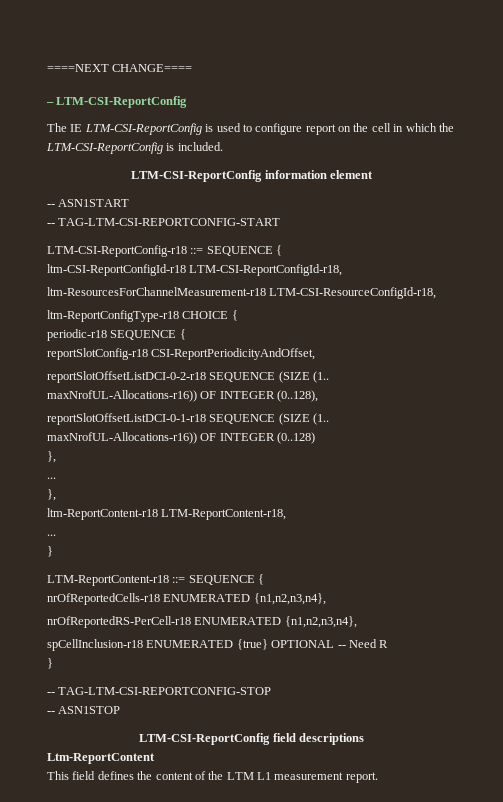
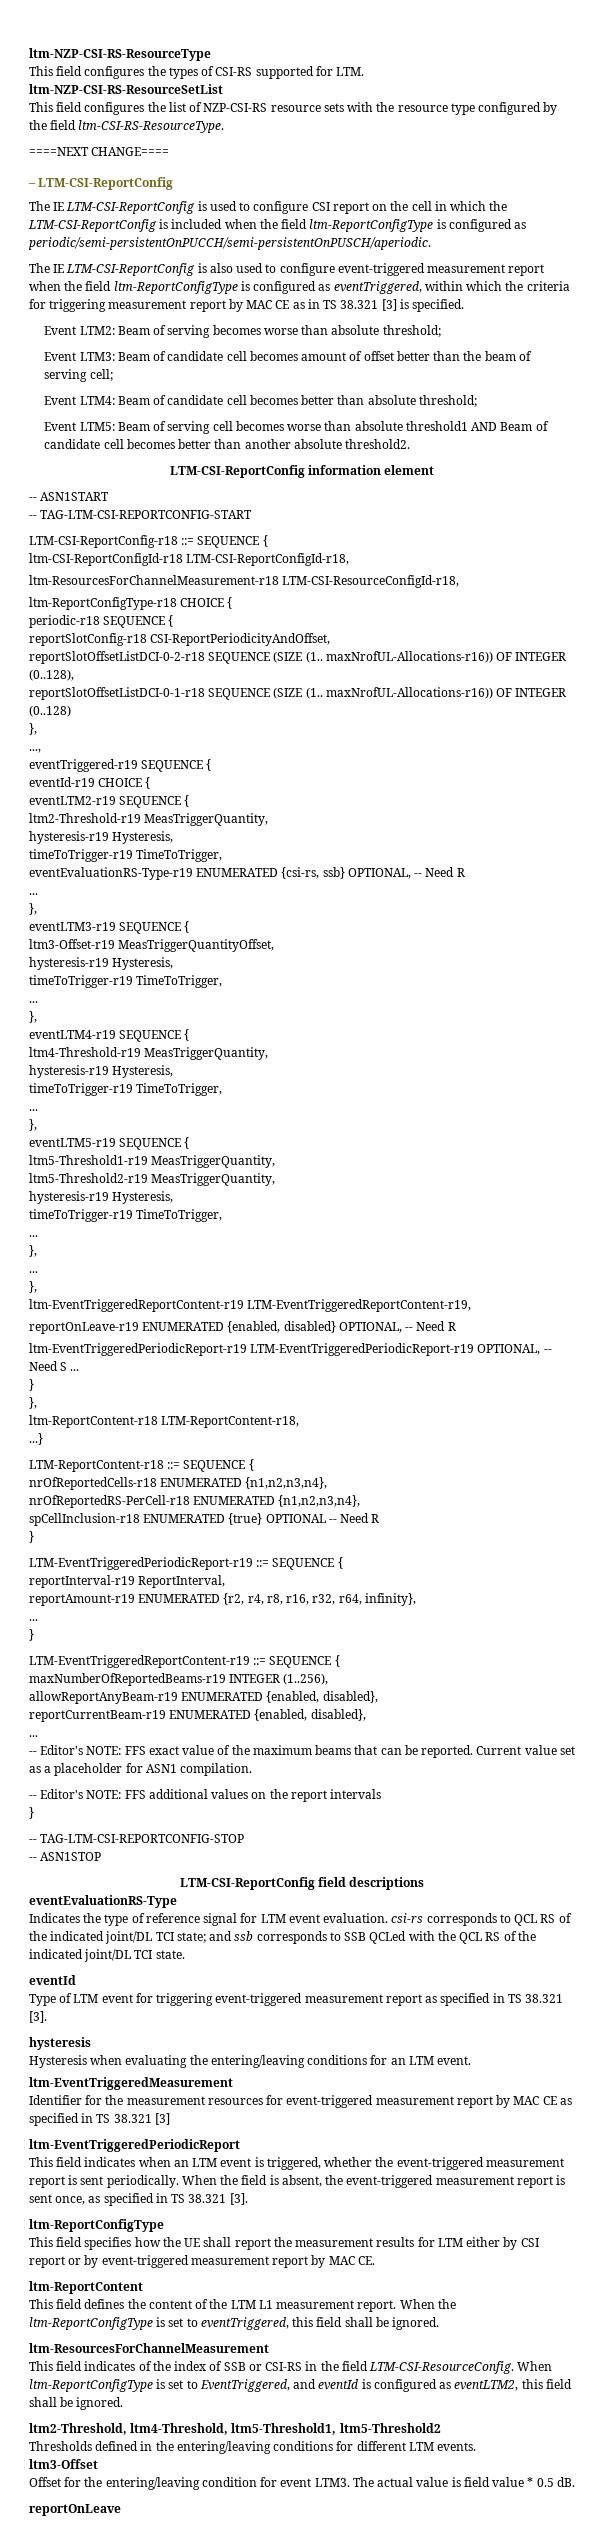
+ ltm-NZP-CSI-RS-ResourceType
+ This field configures the types of CSI-RS supported for LTM.
+ ltm-NZP-CSI-RS-ResourceSetList
+ This field configures the list of NZP-CSI-RS resource sets with the resource type configured by the field ltm-CSI-RS-ResourceType.
- The IE LTM-CSI-ReportConfig is used to configure report on the cell in which the LTM-CSI-ReportConfig is included.
+ The IE LTM-CSI-ReportConfig is used to configure CSI report on the cell in which the LTM-CSI-ReportConfig is included when the field ltm-ReportConfigType is configured as periodic/semi-persistentOnPUCCH/semi-persistentOnPUSCH/aperiodic.
+ The IE LTM-CSI-ReportConfig is also used to configure event-triggered measurement report when the field ltm-ReportConfigType is configured as eventTriggered, within which the criteria for triggering measurement report by MAC CE as in TS 38.321 [3] is specified.
+ Event LTM2: Beam of serving becomes worse than absolute threshold;
+ Event LTM3: Beam of candidate cell becomes amount of offset better than the beam of serving cell;
+ Event LTM4: Beam of candidate cell becomes better than absolute threshold;
+ Event LTM5: Beam of serving cell becomes worse than absolute threshold1 AND Beam of candidate cell becomes better than another absolute threshold2.
  reportSlotOffsetListDCI-0-1-r18 SEQUENCE (SIZE (1.. maxNrofUL-Allocations-r16)) OF INTEGER (0..128)
  },
+ ...,
+ eventTriggered-r19 SEQUENCE {
+ eventId-r19 CHOICE {
+ eventLTM2-r19 SEQUENCE {
+ ltm2-Threshold-r19 MeasTriggerQuantity,
+ hysteresis-r19 Hysteresis,
+ timeToTrigger-r19 TimeToTrigger,
+ eventEvaluationRS-Type-r19 ENUMERATED {csi-rs, ssb} OPTIONAL, -- Need R
  ...
+ },
+ eventLTM3-r19 SEQUENCE {
+ ltm3-Offset-r19 MeasTriggerQuantityOffset,
+ hysteresis-r19 Hysteresis,
+ timeToTrigger-r19 TimeToTrigger,
+ ...
+ },
+ eventLTM4-r19 SEQUENCE {
+ ltm4-Threshold-r19 MeasTriggerQuantity,
+ hysteresis-r19 Hysteresis,
+ timeToTrigger-r19 TimeToTrigger,
+ ...
+ },
+ eventLTM5-r19 SEQUENCE {
+ ltm5-Threshold1-r19 MeasTriggerQuantity,
+ ltm5-Threshold2-r19 MeasTriggerQuantity,
+ hysteresis-r19 Hysteresis,
+ timeToTrigger-r19 TimeToTrigger,
+ ...
+ },
+ ...
+ },
+ ltm-EventTriggeredReportContent-r19 LTM-EventTriggeredReportContent-r19,
+ reportOnLeave-r19 ENUMERATED {enabled, disabled} OPTIONAL, -- Need R
+ ltm-EventTriggeredPeriodicReport-r19 LTM-EventTriggeredPeriodicReport-r19 OPTIONAL, -- Need S ...
+ }
  ltm-ReportContent-r18 LTM-ReportContent-r18,
- ...
- }
+ ...}
+ LTM-EventTriggeredPeriodicReport-r19 ::= SEQUENCE {
+ reportInterval-r19 ReportInterval,
+ reportAmount-r19 ENUMERATED {r2, r4, r8, r16, r32, r64, infinity},
+ ...
+ }
+ LTM-EventTriggeredReportContent-r19 ::= SEQUENCE {
+ maxNumberOfReportedBeams-r19 INTEGER (1..256),
+ allowReportAnyBeam-r19 ENUMERATED {enabled, disabled},
+ reportCurrentBeam-r19 ENUMERATED {enabled, disabled},
+ ...
+ -- Editor's NOTE: FFS exact value of the maximum beams that can be reported. Current value set as a placeholder for ASN1 compilation.
+ -- Editor's NOTE: FFS additional values on the report intervals
+ }
- Ltm-ReportContent
+ eventEvaluationRS-Type
+ Indicates the type of reference signal for LTM event evaluation. csi-rs corresponds to QCL RS of the indicated joint/DL TCI state; and ssb corresponds to SSB QCLed with the QCL RS of the indicated joint/DL TCI state.
+ eventId
+ Type of LTM event for triggering event-triggered measurement report as specified in TS 38.321 [3].
+ hysteresis
+ Hysteresis when evaluating the entering/leaving conditions for an LTM event.
+ ltm-EventTriggeredMeasurement
+ Identifier for the measurement resources for event-triggered measurement report by MAC CE as specified in TS 38.321 [3]
+ ltm-EventTriggeredPeriodicReport
+ This field indicates when an LTM event is triggered, whether the event-triggered measurement report is sent periodically. When the field is absent, the event-triggered measurement report is sent once, as specified in TS 38.321 [3].
+ ltm-ReportConfigType
+ This field specifies how the UE shall report the measurement results for LTM either by CSI report or by event-triggered measurement report by MAC CE.
+ ltm-ReportContent
+ When the ltm-ReportConfigType is set to eventTriggered, this field shall be ignored.
+ ltm-ResourcesForChannelMeasurement
+ This field indicates of the index of SSB or CSI-RS in the field LTM-CSI-ResourceConfig. When ltm-ReportConfigType is set to EventTriggered, and eventId is configured as eventLTM2, this field shall be ignored.
+ ltm2-Threshold, ltm4-Threshold, ltm5-Threshold1, ltm5-Threshold2
+ Thresholds defined in the entering/leaving conditions for different LTM events.
+ ltm3-Offset
+ Offset for the entering/leaving condition for event LTM3. The actual value is field value * 0.5 dB.
+ reportOnLeave

